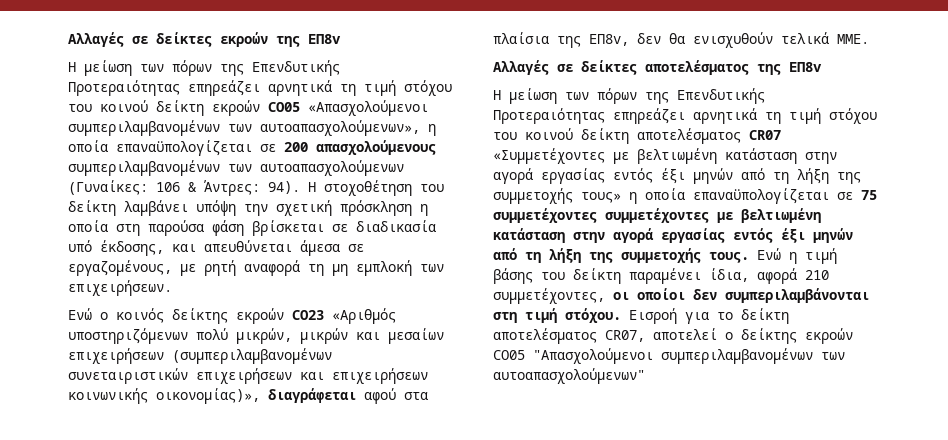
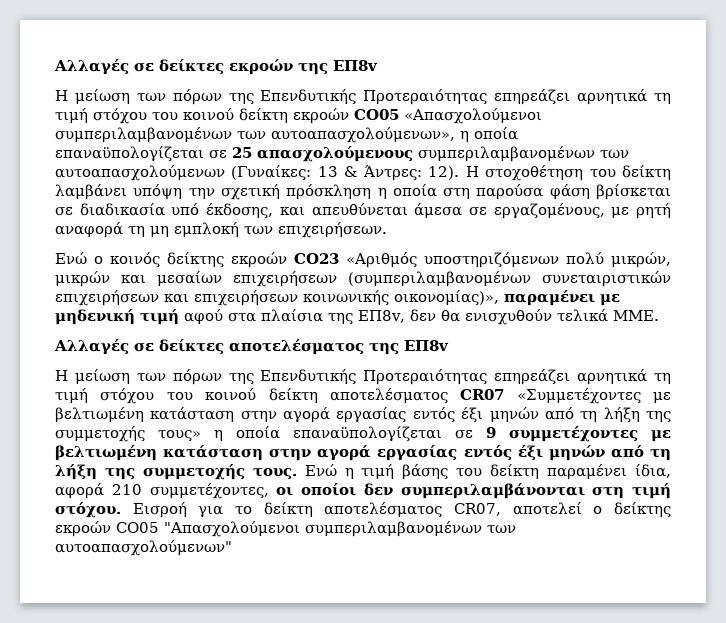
- Η μείωση των πόρων της Επενδυτικής Προτεραιότητας επηρεάζει αρνητικά τη τιμή στόχου του κοινού δείκτη εκροών CO05 «Απασχολούμενοι συμπεριλαμβανομένων των αυτοαπασχολούμενων», η οποία επαναϋπολογίζεται σε 200 απασχολούμενους συμπεριλαμβανομένων των αυτοαπασχολούμενων (Γυναίκες: 106 & Άντρες: 94).
+ Η μείωση των πόρων της Επενδυτικής Προτεραιότητας επηρεάζει αρνητικά τη τιμή στόχου του κοινού δείκτη εκροών CO05 «Απασχολούμενοι συμπεριλαμβανομένων των αυτοαπασχολούμενων», η οποία επαναϋπολογίζεται σε 25 απασχολούμενους συμπεριλαμβανομένων των αυτοαπασχολούμενων (Γυναίκες: 13 & Άντρες: 12).
- Ενώ ο κοινός δείκτης εκροών CO23 «Αριθμός υποστηριζόμενων πολύ μικρών, μικρών και μεσαίων επιχειρήσεων (συμπεριλαμβανομένων συνεταιριστικών επιχειρήσεων και επιχειρήσεων κοινωνικής οικονομίας)», διαγράφεται αφού στα πλαίσια της ΕΠ8v, δεν θα ενισχυθούν τελικά ΜΜΕ.
+ Ενώ ο κοινός δείκτης εκροών CO23 «Αριθμός υποστηριζόμενων πολύ μικρών, μικρών και μεσαίων επιχειρήσεων (συμπεριλαμβανομένων συνεταιριστικών επιχειρήσεων και επιχειρήσεων κοινωνικής οικονομίας)», παραμένει με μηδενική τιμή αφού στα πλαίσια της ΕΠ8v, δεν θα ενισχυθούν τελικά ΜΜΕ.
- Η μείωση των πόρων της Επενδυτικής Προτεραιότητας επηρεάζει αρνητικά τη τιμή στόχου του κοινού δείκτη αποτελέσματος CR07 «Συμμετέχοντες με βελτιωμένη κατάσταση στην αγορά εργασίας εντός έξι μηνών από τη λήξη της συμμετοχής τους» η οποία επαναϋπολογίζεται σε 75 συμμετέχοντες συμμετέχοντες με βελτιωμένη κατάσταση στην αγορά εργασίας εντός έξι μηνών από τη λήξη της συμμετοχής τους.
+ Η μείωση των πόρων της Επενδυτικής Προτεραιότητας επηρεάζει αρνητικά τη τιμή στόχου του κοινού δείκτη αποτελέσματος CR07 «Συμμετέχοντες με βελτιωμένη κατάσταση στην αγορά εργασίας εντός έξι μηνών από τη λήξη της συμμετοχής τους» η οποία επαναϋπολογίζεται σε 9 συμμετέχοντες με βελτιωμένη κατάσταση στην αγορά εργασίας εντός έξι μηνών από τη λήξη της συμμετοχής τους.

